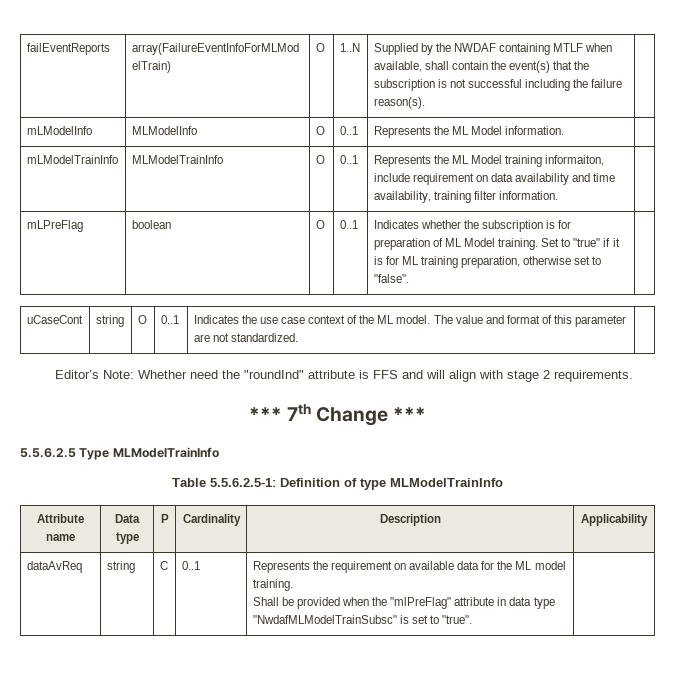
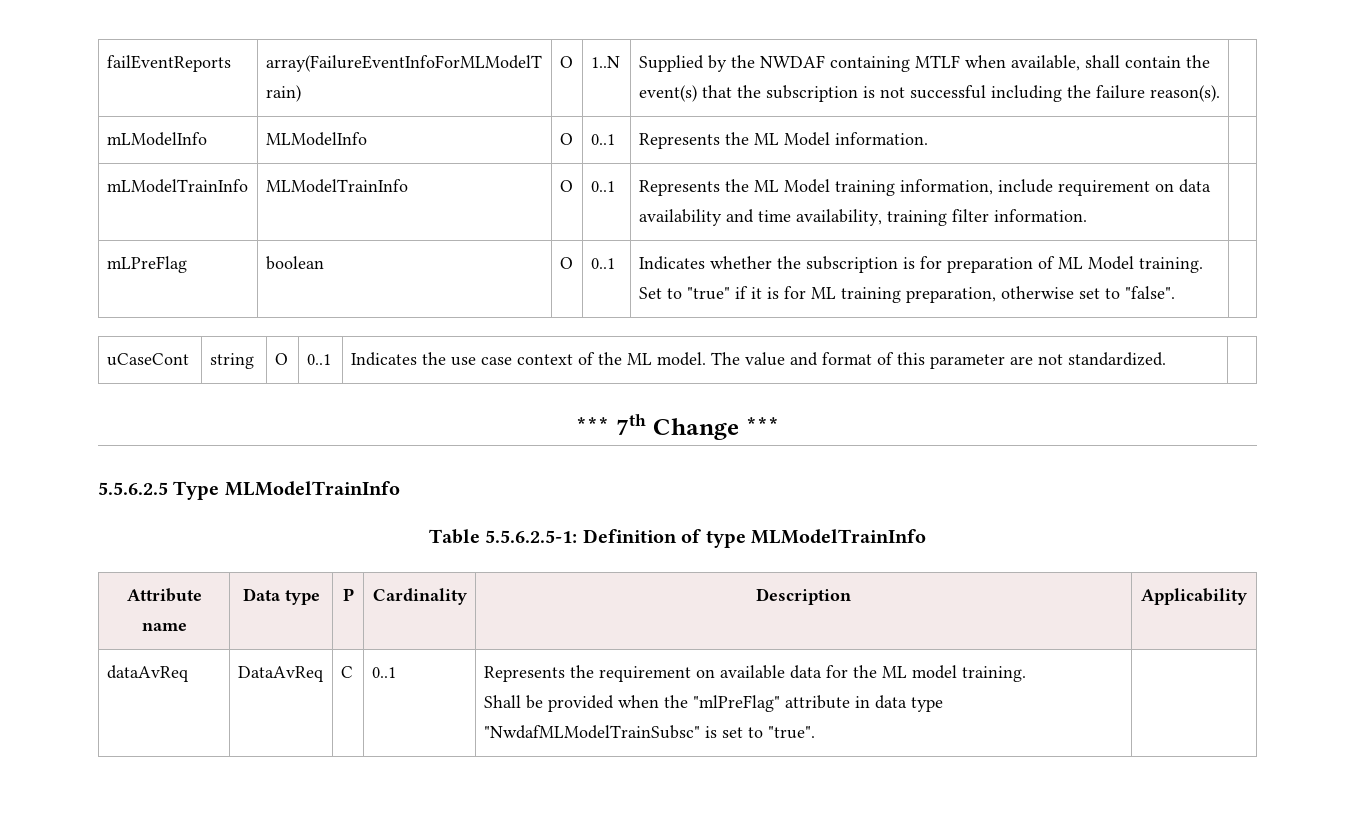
- mLModelTrainInfo | MLModelTrainInfo | O | 0..1 | Represents the ML Model training informaiton, include requirement on data availability and time availability, training filter information. |
+ mLModelTrainInfo | MLModelTrainInfo | O | 0..1 | Represents the ML Model training information, include requirement on data availability and time availability, training filter information. |
- Editor’s Note: Whether need the "roundInd" attribute is FFS and will align with stage 2 requirements.
- dataAvReq | string | C | 0..1 | Represents the requirement on available data for the ML model training.
+ dataAvReq | DataAvReq | C | 0..1 | Represents the requirement on available data for the ML model training.

